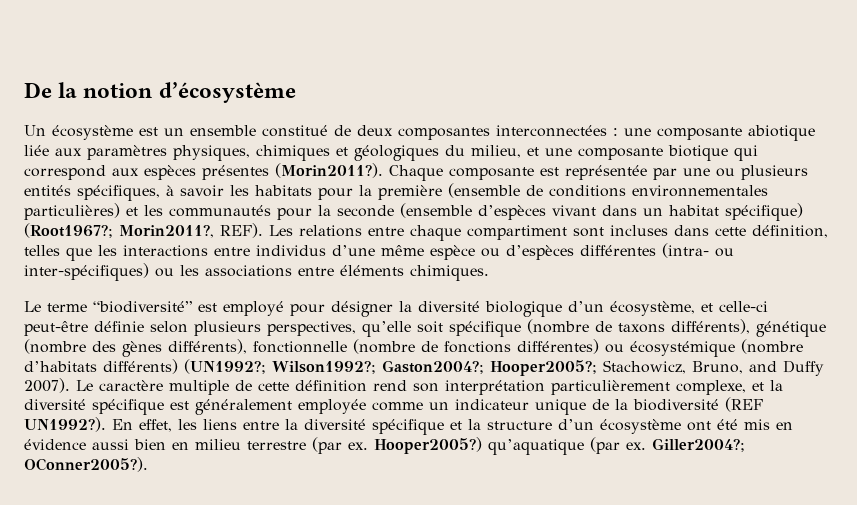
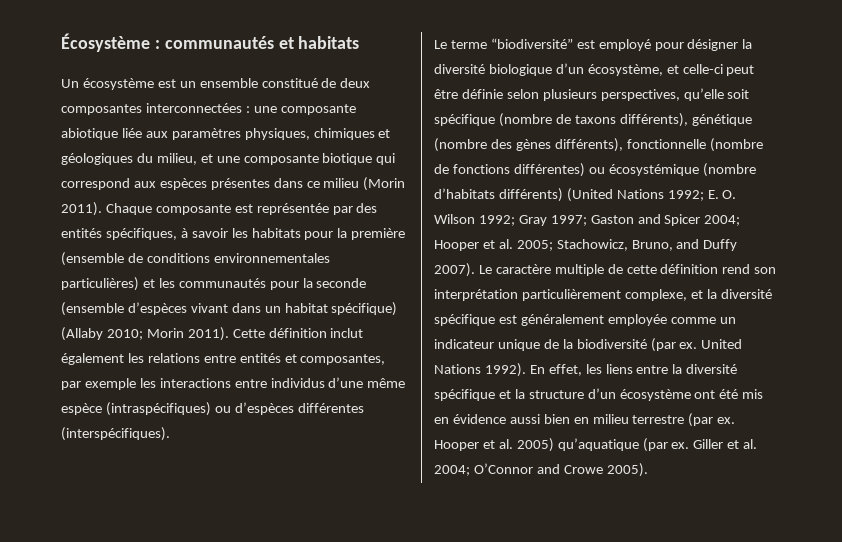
- De la notion d’écosystème
+ Écosystème : communautés et habitats
- Un écosystème est un ensemble constitué de deux composantes interconnectées : une composante abiotique liée aux paramètres physiques, chimiques et géologiques du milieu, et une composante biotique qui correspond aux espèces présentes (Morin2011?).
+ Un écosystème est un ensemble constitué de deux composantes interconnectées : une composante abiotique liée aux paramètres physiques, chimiques et géologiques du milieu, et une composante biotique qui correspond aux espèces présentes dans ce milieu (Morin 2011).
- Chaque composante est représentée par une ou plusieurs entités spécifiques, à savoir les habitats pour la première (ensemble de conditions environnementales particulières) et les communautés pour la seconde (ensemble d’espèces vivant dans un habitat spécifique) (Root1967?; Morin2011?, REF). Les relations entre chaque compartiment sont incluses dans cette définition, telles que les interactions entre individus d’une même espèce ou d’espèces différentes (intra- ou inter-spécifiques) ou les associations entre éléments chimiques.
+ Chaque composante est représentée par des entités spécifiques, à savoir les habitats pour la première (ensemble de conditions environnementales particulières) et les communautés pour la seconde (ensemble d’espèces vivant dans un habitat spécifique) (Allaby 2010; Morin 2011). Cette définition inclut également les relations entre entités et composantes, par exemple les interactions entre individus d’une même espèce (intraspécifiques) ou d’espèces différentes (interspécifiques).
- Le terme “biodiversité” est employé pour désigner la diversité biologique d’un écosystème, et celle-ci peut-être définie selon plusieurs perspectives, qu’elle soit spécifique (nombre de taxons différents), génétique (nombre des gènes différents), fonctionnelle (nombre de fonctions différentes) ou écosystémique (nombre d’habitats différents) (UN1992?; Wilson1992?; Gaston2004?; Hooper2005?; Stachowicz, Bruno, and Duffy 2007).
+ Le terme “biodiversité” est employé pour désigner la diversité biologique d’un écosystème, et celle-ci peut être définie selon plusieurs perspectives, qu’elle soit spécifique (nombre de taxons différents), génétique (nombre des gènes différents), fonctionnelle (nombre de fonctions différentes) ou écosystémique (nombre d’habitats différents) (United Nations 1992; E. O. Wilson 1992; Gray 1997; Gaston and Spicer 2004; Hooper et al. 2005; Stachowicz, Bruno, and Duffy 2007).
- Le caractère multiple de cette définition rend son interprétation particulièrement complexe, et la diversité spécifique est généralement employée comme un indicateur unique de la biodiversité (REF UN1992?).
+ Le caractère multiple de cette définition rend son interprétation particulièrement complexe, et la diversité spécifique est généralement employée comme un indicateur unique de la biodiversité (par ex. United Nations 1992).
- Hooper2005?) qu’aquatique (par ex. Giller2004?; OConner2005?).
+ Hooper et al. 2005) qu’aquatique (par ex. Giller et al. 2004; O’Connor and Crowe 2005).

